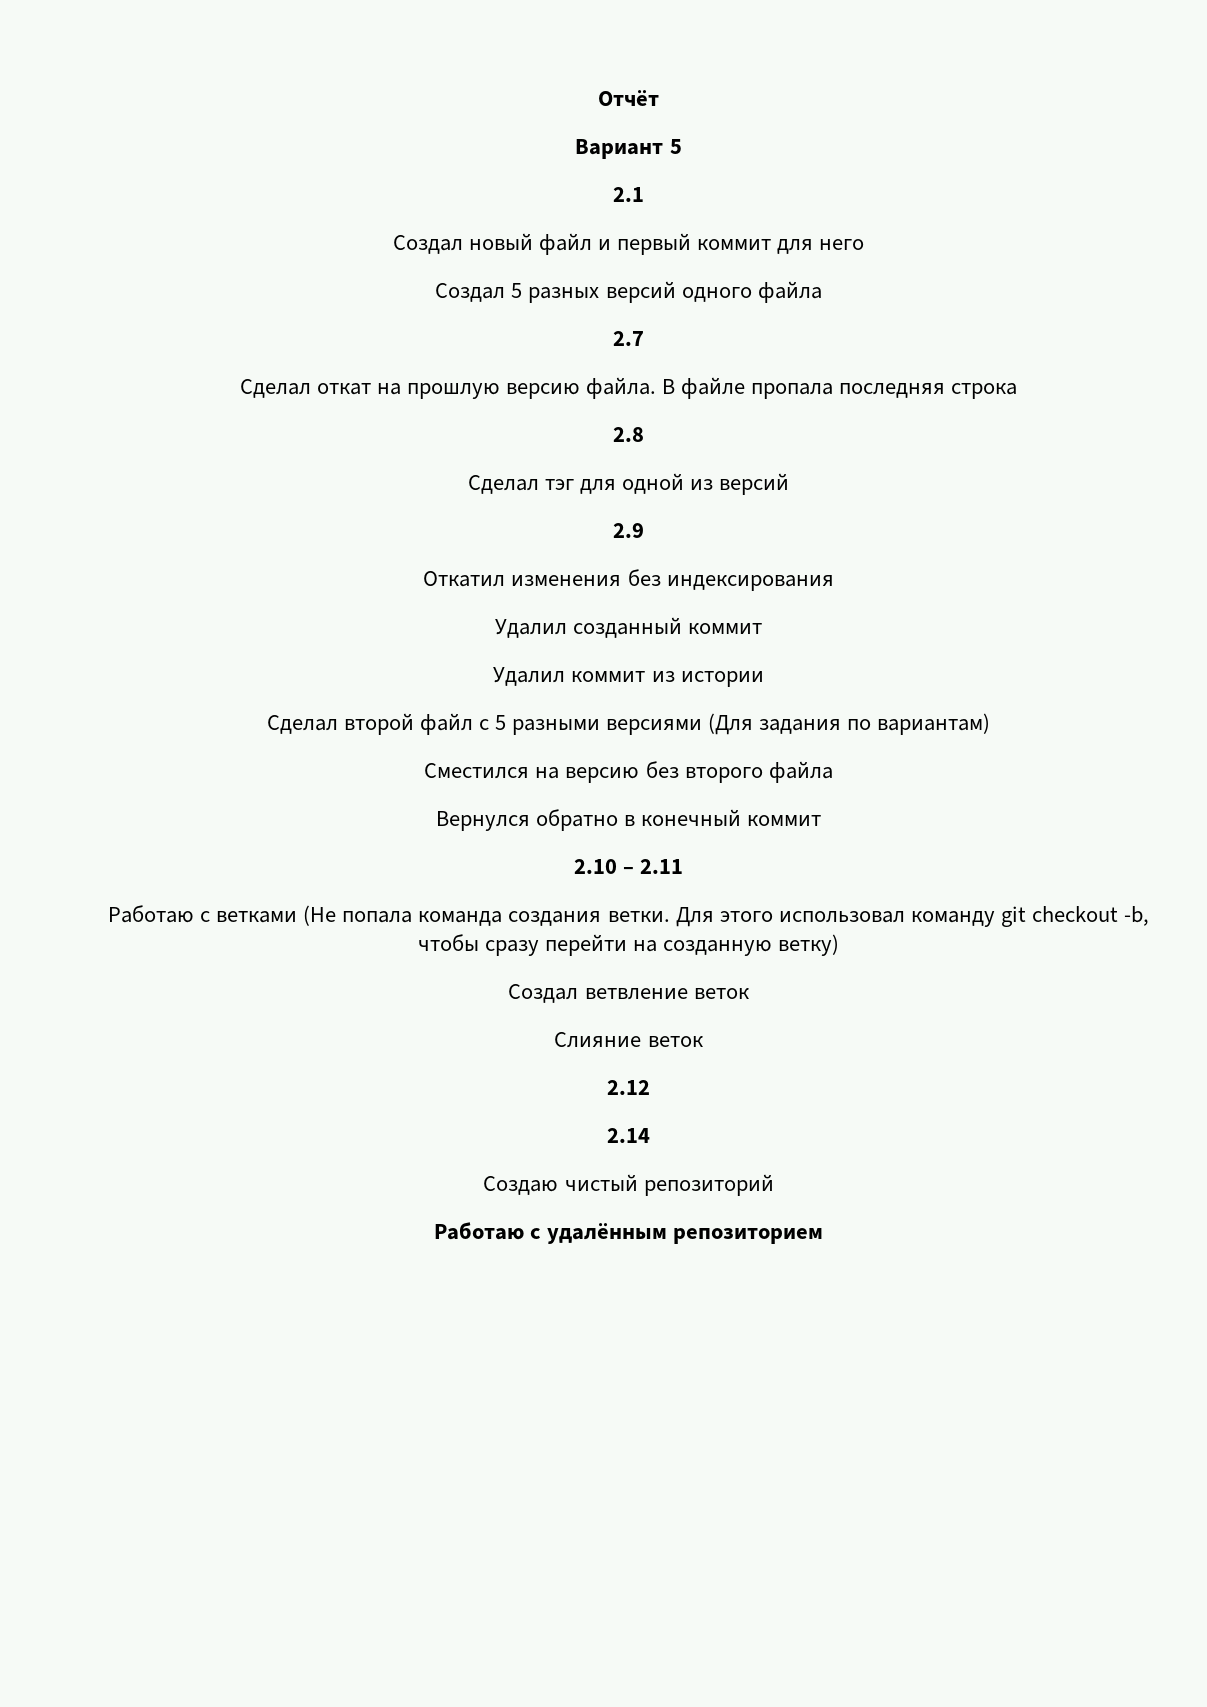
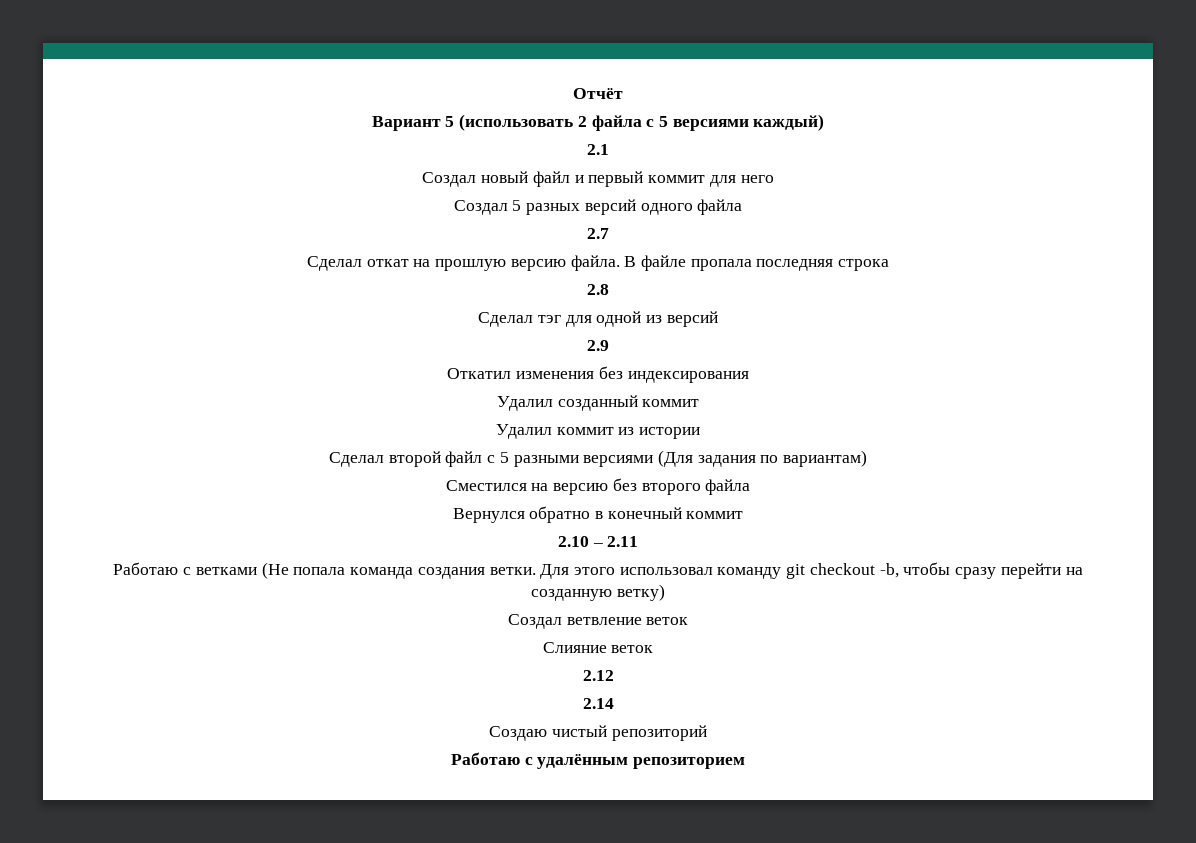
- Вариант 5
+ Вариант 5 (использовать 2 файла с 5 версиями каждый)

